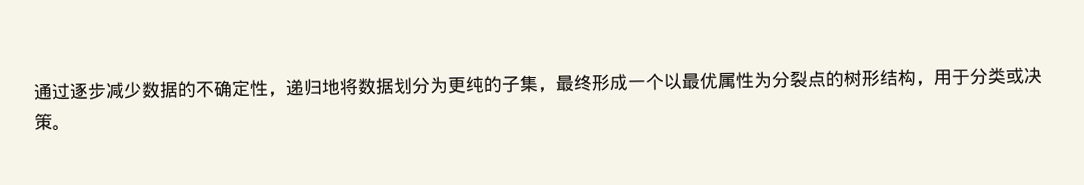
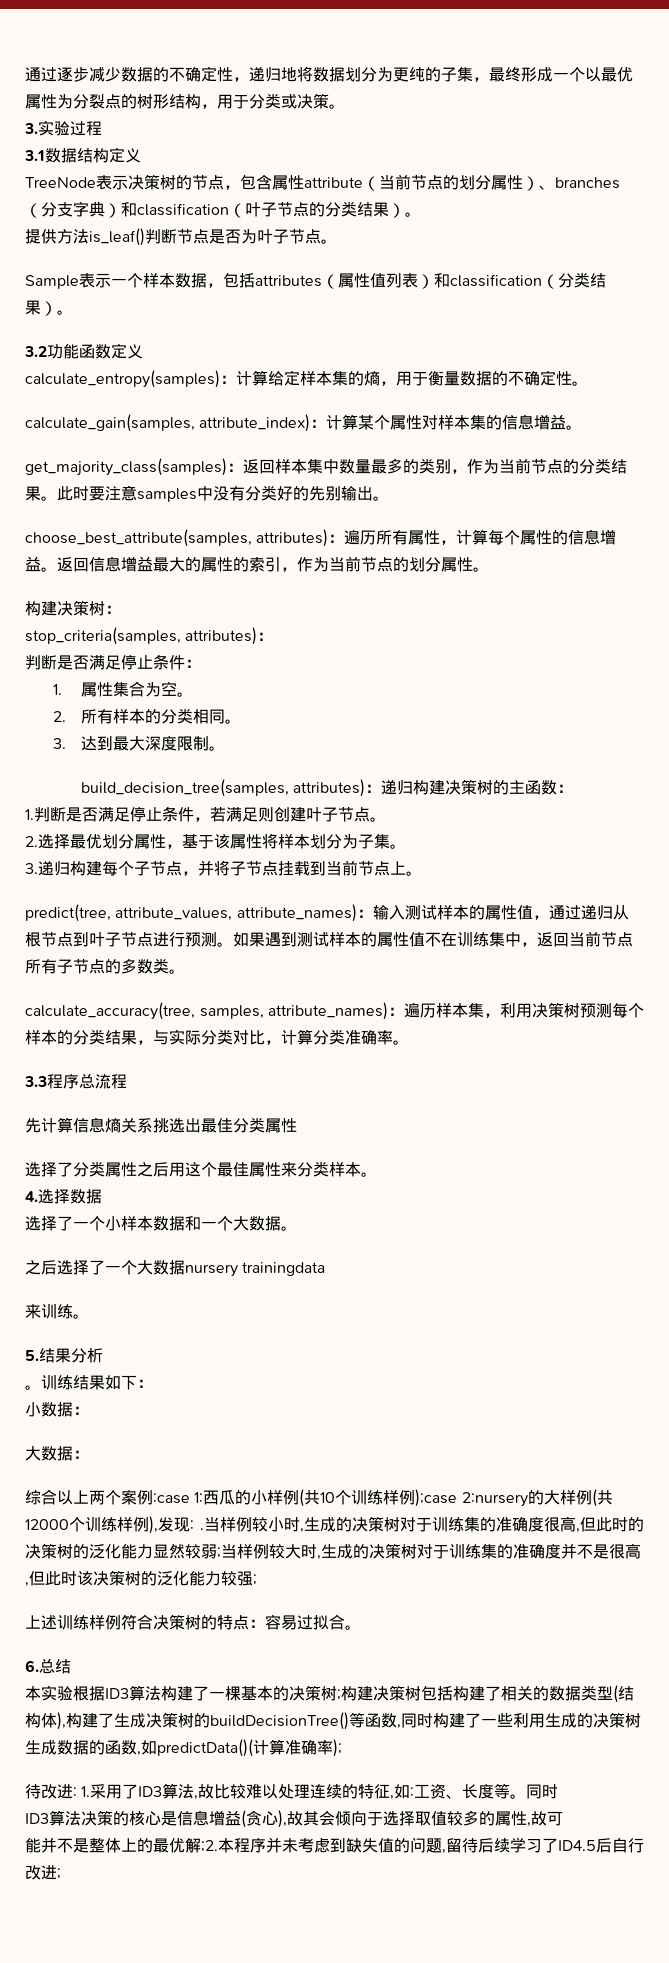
+ 3.实验过程
+ 3.1数据结构定义
+ TreeNode表示决策树的节点，包含属性attribute（当前节点的划分属性）、branches（分支字典）和classification（叶子节点的分类结果）。
+ 提供方法is_leaf()判断节点是否为叶子节点。
+ Sample表示一个样本数据，包括attributes（属性值列表）和classification（分类结果）。
+ 3.2功能函数定义
+ calculate_entropy(samples)：计算给定样本集的熵，用于衡量数据的不确定性。
+ calculate_gain(samples, attribute_index)：计算某个属性对样本集的信息增益。
+ get_majority_class(samples)：返回样本集中数量最多的类别，作为当前节点的分类结果。此时要注意samples中没有分类好的先别输出。
+ choose_best_attribute(samples, attributes)：遍历所有属性，计算每个属性的信息增益。返回信息增益最大的属性的索引，作为当前节点的划分属性。
+ 构建决策树：
+ stop_criteria(samples, attributes)：
+ 判断是否满足停止条件：
+ 1.属性集合为空。
+ 2.所有样本的分类相同。
+ 3.达到最大深度限制。
+ build_decision_tree(samples, attributes)：递归构建决策树的主函数：
+ 1.判断是否满足停止条件，若满足则创建叶子节点。
+ 2.选择最优划分属性，基于该属性将样本划分为子集。
+ 3.递归构建每个子节点，并将子节点挂载到当前节点上。
+ predict(tree, attribute_values, attribute_names)：输入测试样本的属性值，通过递归从根节点到叶子节点进行预测。如果遇到测试样本的属性值不在训练集中，返回当前节点所有子节点的多数类。
+ calculate_accuracy(tree, samples, attribute_names)：遍历样本集，利用决策树预测每个样本的分类结果，与实际分类对比，计算分类准确率。
+ 3.3程序总流程
+ 先计算信息熵关系挑选出最佳分类属性
+ 选择了分类属性之后用这个最佳属性来分类样本。
+ 4.选择数据
+ 选择了一个小样本数据和一个大数据。
+ 之后选择了一个大数据nursery trainingdata
+ 来训练。
+ 5.结果分析
+ 。训练结果如下：
+ 小数据：
+ 大数据：
+ 综合以上两个案例:case 1:西瓜的小样例(共10个训练样例);case 2:nursery的大样例(共12000个训练样例),发现: .当样例较小时,生成的决策树对于训练集的准确度很高,但此时的决策树的泛化能力显然较弱;当样例较大时,生成的决策树对于训练集的准确度并不是很高,但此时该决策树的泛化能力较强;
+ 上述训练样例符合决策树的特点：容易过拟合。
+ 6.总结
+ 本实验根据ID3算法构建了一棵基本的决策树;构建决策树包括构建了相关的数据类型(结构体),构建了生成决策树的buildDecisionTree()等函数,同时构建了一些利用生成的决策树生成数据的函数,如predictData()(计算准确率);
+ 待改进: 1.采用了ID3算法,故比较难以处理连续的特征,如:工资、长度等。同时
+ ID3算法决策的核心是信息增益(贪心),故其会倾向于选择取值较多的属性,故可
+ 能并不是整体上的最优解;2.本程序并未考虑到缺失值的问题,留待后续学习了ID4.5后自行改进;

